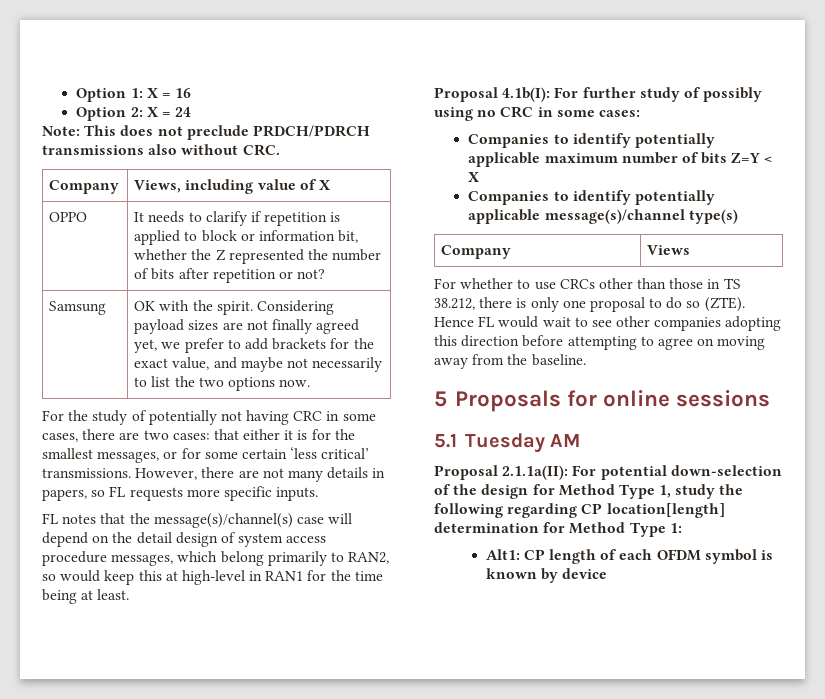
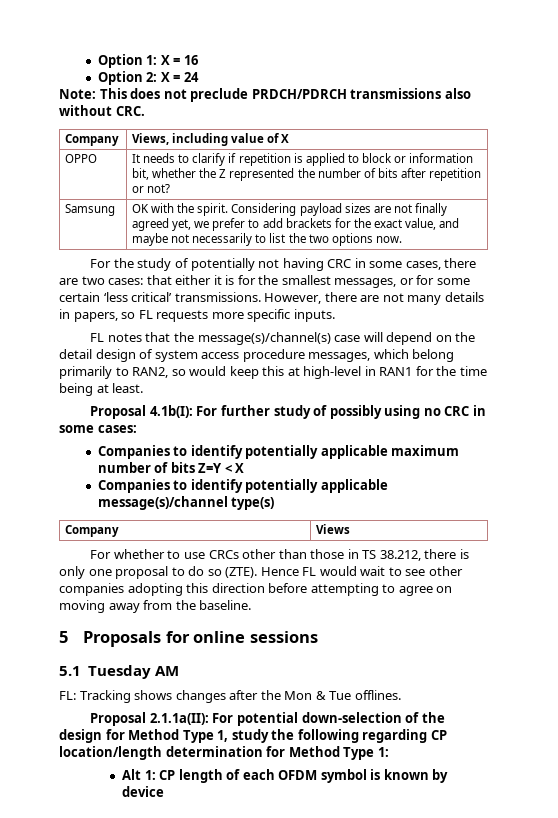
+ FL: Tracking shows changes after the Mon & Tue offlines.
- Proposal 2.1.1a(II): For potential down-selection of the design for Method Type 1, study the following regarding CP location[length] determination for Method Type 1:
+ Proposal 2.1.1a(II): For potential down-selection of the design for Method Type 1, study the following regarding CP location/length determination for Method Type 1:
- Alt1: CP length of each OFDM symbol is known by device
+ Alt 1: CP length of each OFDM symbol is known by device

